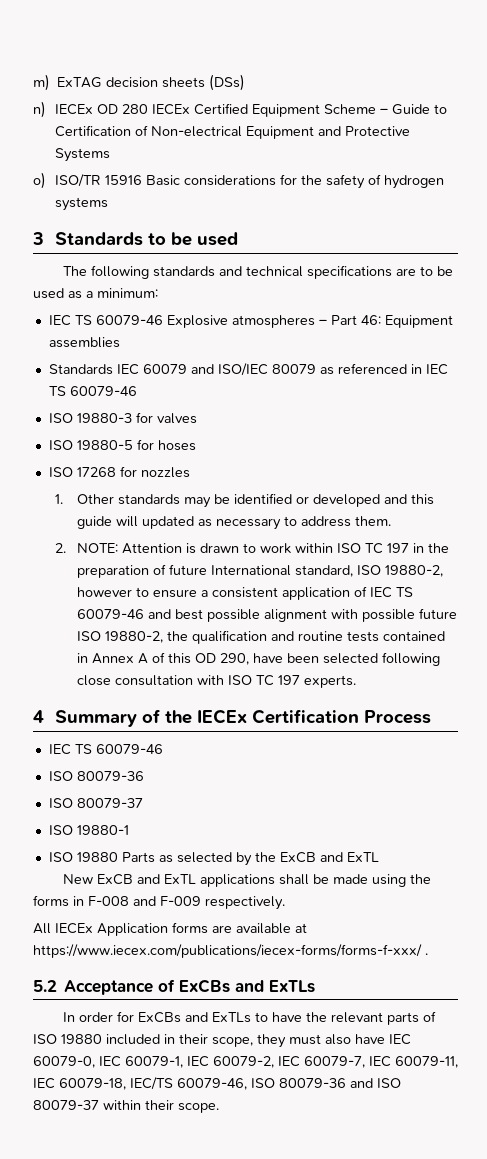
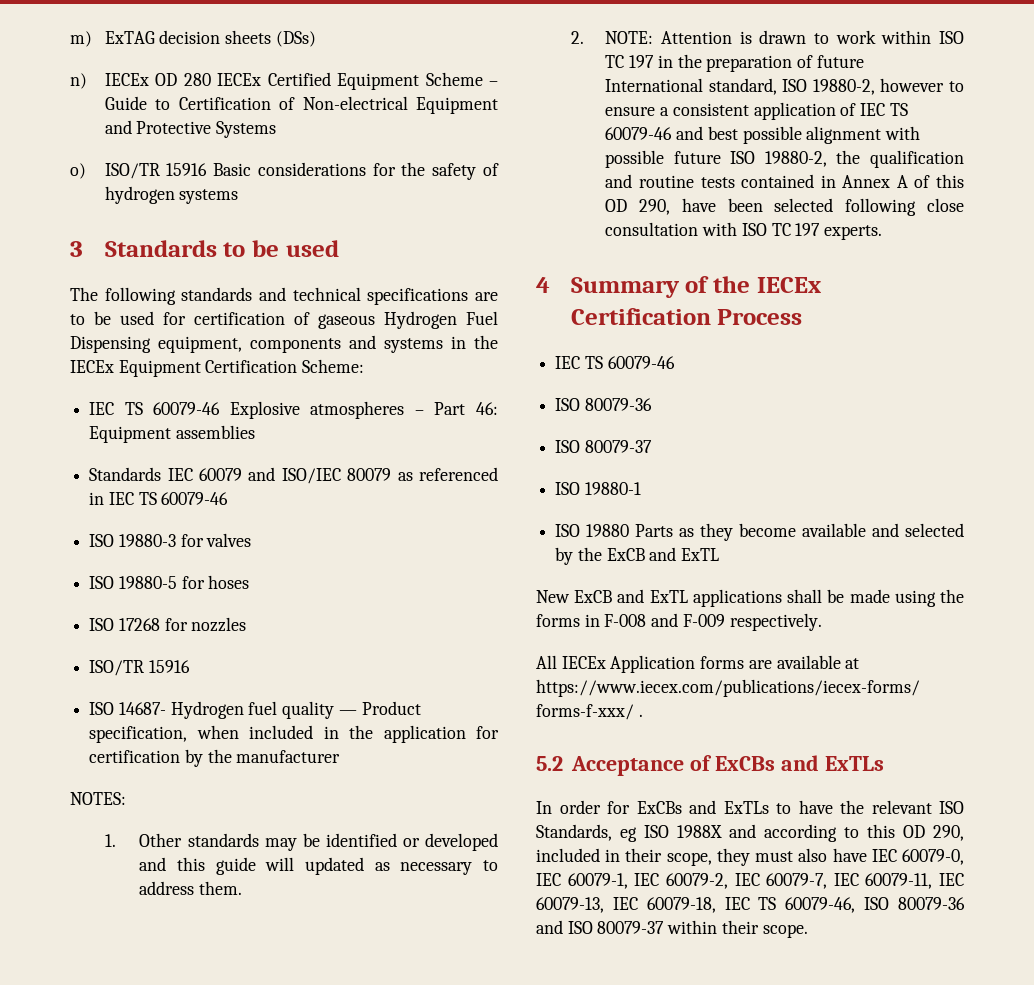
- The following standards and technical specifications are to be used as a minimum:
+ The following standards and technical specifications are to be used for certification of gaseous Hydrogen Fuel Dispensing equipment, components and systems in the IECEx Equipment Certification Scheme:
  ISO 17268 for nozzles
+ ISO/TR 15916
+ ISO 14687- Hydrogen fuel quality — Product specification, when included in the application for certification by the manufacturer
+ NOTES:
- ISO 19880 Parts as selected by the ExCB and ExTL
+ ISO 19880 Parts as they become available and selected by the ExCB and ExTL
- In order for ExCBs and ExTLs to have the relevant parts of ISO 19880 included in their scope, they must also have IEC 60079-0, IEC 60079-1, IEC 60079-2, IEC 60079-7, IEC 60079-11, IEC 60079-18, IEC/TS 60079-46, ISO 80079-36 and ISO 80079-37 within their scope.
+ In order for ExCBs and ExTLs to have the relevant ISO Standards, eg ISO 1988X and according to this OD 290, included in their scope, they must also have IEC 60079-0, IEC 60079-1, IEC 60079-2, IEC 60079-7, IEC 60079-11, IEC 60079-13, IEC 60079-18, IEC TS 60079-46, ISO 80079-36 and ISO 80079-37 within their scope.

